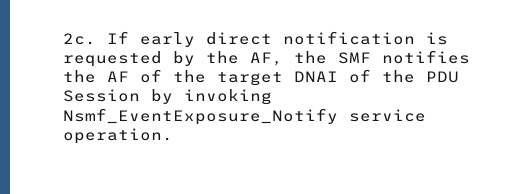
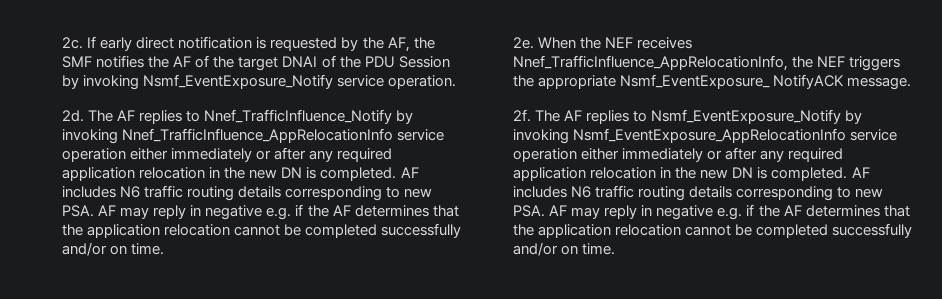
+ 2d. The AF replies to Nnef_TrafficInfluence_Notify by invoking Nnef_TrafficInfluence_AppRelocationInfo service operation either immediately or after any required application relocation in the new DN is completed. AF includes N6 traffic routing details corresponding to new PSA. AF may reply in negative e.g. if the AF determines that the application relocation cannot be completed successfully and/or on time.
+ 2e. When the NEF receives Nnef_TrafficInfluence_AppRelocationInfo, the NEF triggers the appropriate Nsmf_EventExposure_ NotifyACK message.
+ 2f. The AF replies to Nsmf_EventExposure_Notify by invoking Nsmf_EventExposure_AppRelocationInfo service operation either immediately or after any required application relocation in the new DN is completed. AF includes N6 traffic routing details corresponding to new PSA. AF may reply in negative e.g. if the AF determines that the application relocation cannot be completed successfully and/or on time.

